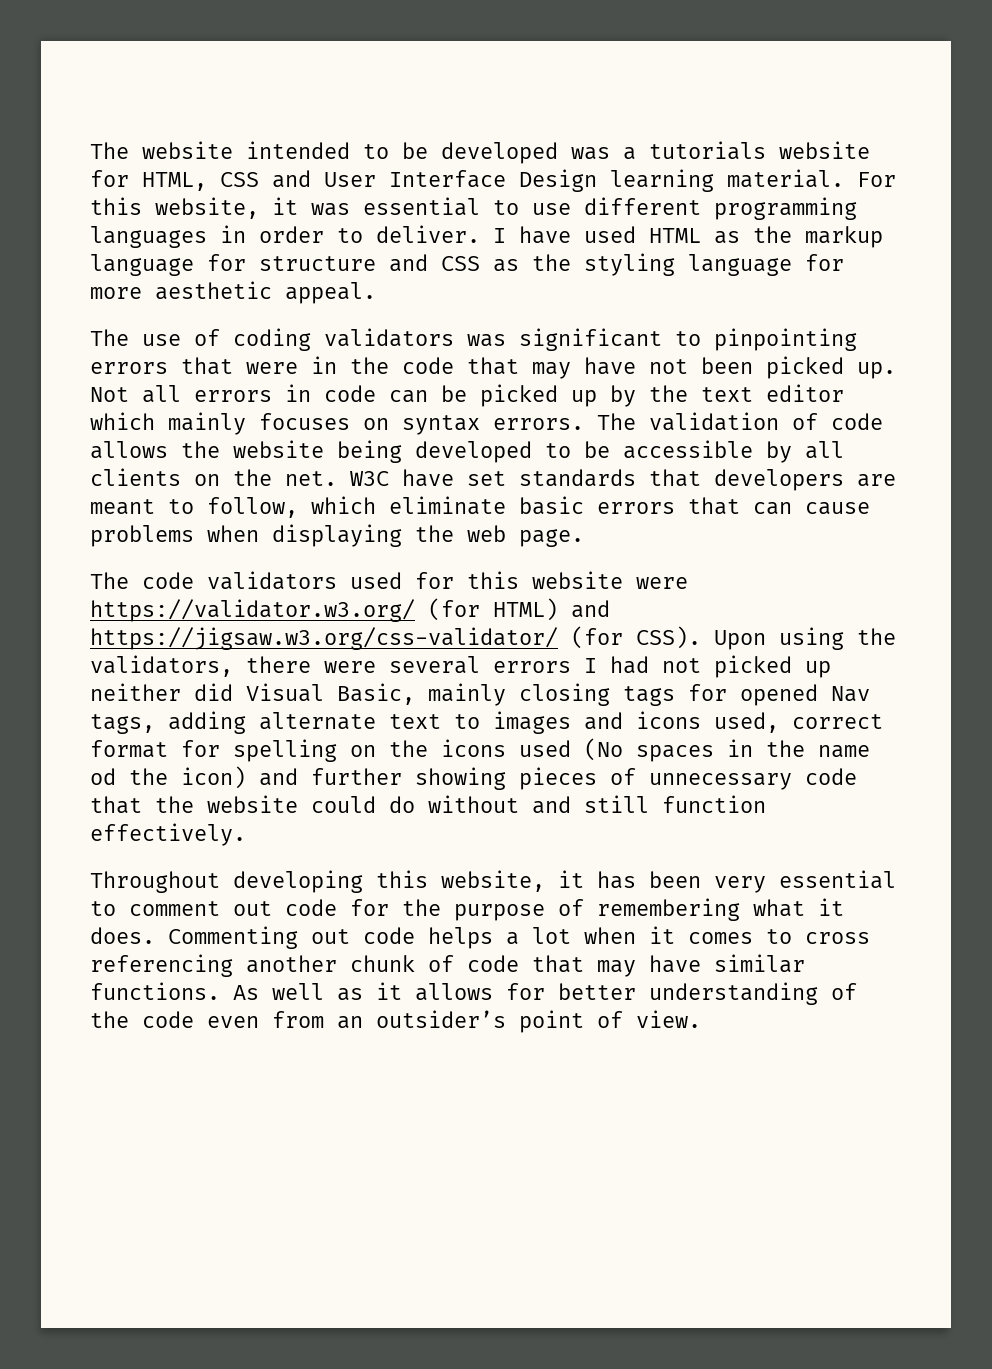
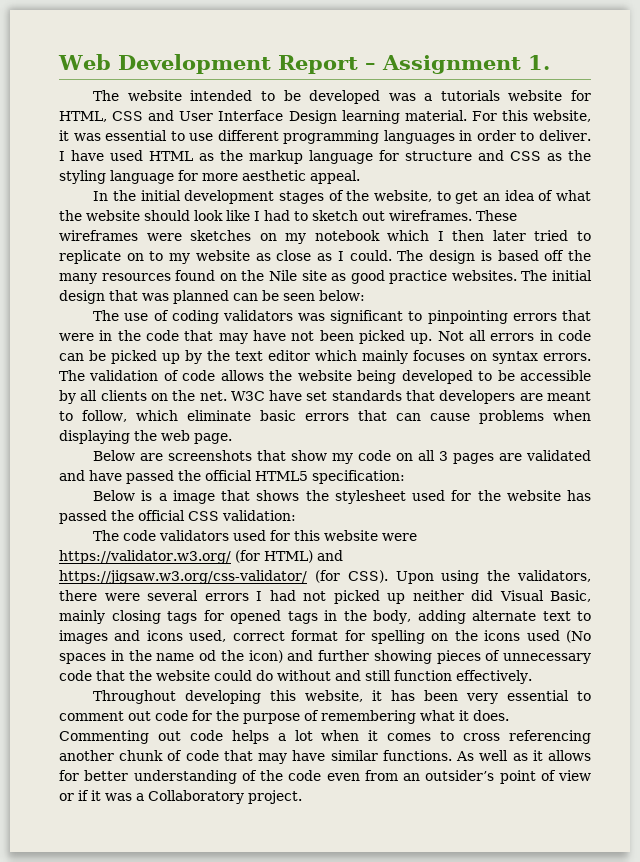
+ Web Development Report – Assignment 1.
+ In the initial development stages of the website, to get an idea of what the website should look like I had to sketch out wireframes. These wireframes were sketches on my notebook which I then later tried to replicate on to my website as close as I could. The design is based off the many resources found on the Nile site as good practice websites. The initial design that was planned can be seen below:
+ Below are screenshots that show my code on all 3 pages are validated and have passed the official HTML5 specification:
+ Below is a image that shows the stylesheet used for the website has passed the official CSS validation:
- Upon using the validators, there were several errors I had not picked up neither did Visual Basic, mainly closing tags for opened Nav tags, adding alternate text to images and icons used, correct format for spelling on the icons used (No spaces in the name od the icon) and further showing pieces of unnecessary code that the website could do without and still function effectively.
+ Upon using the validators, there were several errors I had not picked up neither did Visual Basic, mainly closing tags for opened tags in the body, adding alternate text to images and icons used, correct format for spelling on the icons used (No spaces in the name od the icon) and further showing pieces of unnecessary code that the website could do without and still function effectively.
- As well as it allows for better understanding of the code even from an outsider’s point of view.
+ As well as it allows for better understanding of the code even from an outsider’s point of view or if it was a Collaboratory project.

